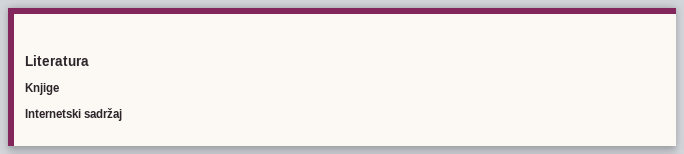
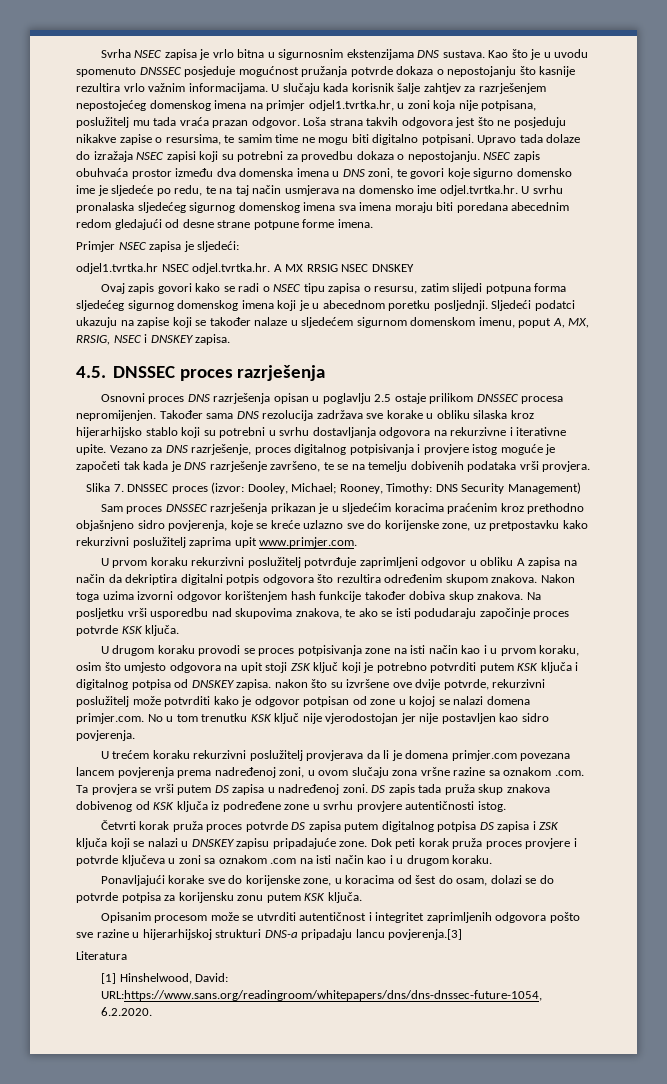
+ Svrha NSEC zapisa je vrlo bitna u sigurnosnim ekstenzijama DNS sustava. Kao što je u uvodu spomenuto DNSSEC posjeduje mogućnost pružanja potvrde dokaza o nepostojanju što kasnije rezultira vrlo važnim informacijama. U slučaju kada korisnik šalje zahtjev za razrješenjem nepostojećeg domenskog imena na primjer odjel1.tvrtka.hr, u zoni koja nije potpisana, poslužitelj mu tada vraća prazan odgovor. Loša strana takvih odgovora jest što ne posjeduju nikakve zapise o resursima, te samim time ne mogu biti digitalno potpisani. Upravo tada dolaze do izražaja NSEC zapisi koji su potrebni za provedbu dokaza o nepostojanju. NSEC zapis obuhvaća prostor između dva domenska imena u DNS zoni, te govori koje sigurno domensko ime je sljedeće po redu, te na taj način usmjerava na domensko ime odjel.tvrtka.hr. U svrhu pronalaska sljedećeg sigurnog domenskog imena sva imena moraju biti poredana abecednim redom gledajući od desne strane potpune forme imena.
+ Primjer NSEC zapisa je sljedeći:
+ odjel1.tvrtka.hr NSEC odjel.tvrtka.hr. A MX RRSIG NSEC DNSKEY
+ Ovaj zapis govori kako se radi o NSEC tipu zapisa o resursu, zatim slijedi potpuna forma sljedećeg sigurnog domenskog imena koji je u abecednom poretku posljednji. Sljedeći podatci ukazuju na zapise koji se također nalaze u sljedećem sigurnom domenskom imenu, poput A, MX, RRSIG, NSEC i DNSKEY zapisa.
+ 4.5. DNSSEC proces razrješenja
+ Osnovni proces DNS razrješenja opisan u poglavlju 2.5 ostaje prilikom DNSSEC procesa nepromijenjen. Također sama DNS rezolucija zadržava sve korake u obliku silaska kroz hijerarhijsko stablo koji su potrebni u svrhu dostavljanja odgovora na rekurzivne i iterativne upite. Vezano za DNS razrješenje, proces digitalnog potpisivanja i provjere istog moguće je započeti tak kada je DNS razrješenje završeno, te se na temelju dobivenih podataka vrši provjera.
+ Slika 7. DNSSEC proces (izvor: Dooley, Michael; Rooney, Timothy: DNS Security Management)
+ Sam proces DNSSEC razrješenja prikazan je u sljedećim koracima praćenim kroz prethodno objašnjeno sidro povjerenja, koje se kreće uzlazno sve do korijenske zone, uz pretpostavku kako rekurzivni poslužitelj zaprima upit www.primjer.com.
+ U prvom koraku rekurzivni poslužitelj potvrđuje zaprimljeni odgovor u obliku A zapisa na način da dekriptira digitalni potpis odgovora što rezultira određenim skupom znakova. Nakon toga uzima izvorni odgovor korištenjem hash funkcije također dobiva skup znakova. Na posljetku vrši usporedbu nad skupovima znakova, te ako se isti podudaraju započinje proces potvrde KSK ključa.
+ U drugom koraku provodi se proces potpisivanja zone na isti način kao i u prvom koraku, osim što umjesto odgovora na upit stoji ZSK ključ koji je potrebno potvrditi putem KSK ključa i digitalnog potpisa od DNSKEY zapisa. nakon što su izvršene ove dvije potvrde, rekurzivni poslužitelj može potvrditi kako je odgovor potpisan od zone u kojoj se nalazi domena primjer.com. No u tom trenutku KSK ključ nije vjerodostojan jer nije postavljen kao sidro povjerenja.
+ U trećem koraku rekurzivni poslužitelj provjerava da li je domena primjer.com povezana lancem povjerenja prema nadređenoj zoni, u ovom slučaju zona vršne razine sa oznakom .com. Ta provjera se vrši putem DS zapisa u nadređenoj zoni. DS zapis tada pruža skup znakova dobivenog od KSK ključa iz podređene zone u svrhu provjere autentičnosti istog.
+ Četvrti korak pruža proces potvrde DS zapisa putem digitalnog potpisa DS zapisa i ZSK ključa koji se nalazi u DNSKEY zapisu pripadajuće zone. Dok peti korak pruža proces provjere i potvrde ključeva u zoni sa oznakom .com na isti način kao i u drugom koraku.
+ Ponavljajući korake sve do korijenske zone, u koracima od šest do osam, dolazi se do potvrde potpisa za korijensku zonu putem KSK ključa.
+ Opisanim procesom može se utvrditi autentičnost i integritet zaprimljenih odgovora pošto sve razine u hijerarhijskoj strukturi DNS-a pripadaju lancu povjerenja.[3]
  Literatura
- Knjige
- Internetski sadržaj
+ [1] Hinshelwood, David: URL:https://www.sans.org/readingroom/whitepapers/dns/dns-dnssec-future-1054, 6.2.2020.

